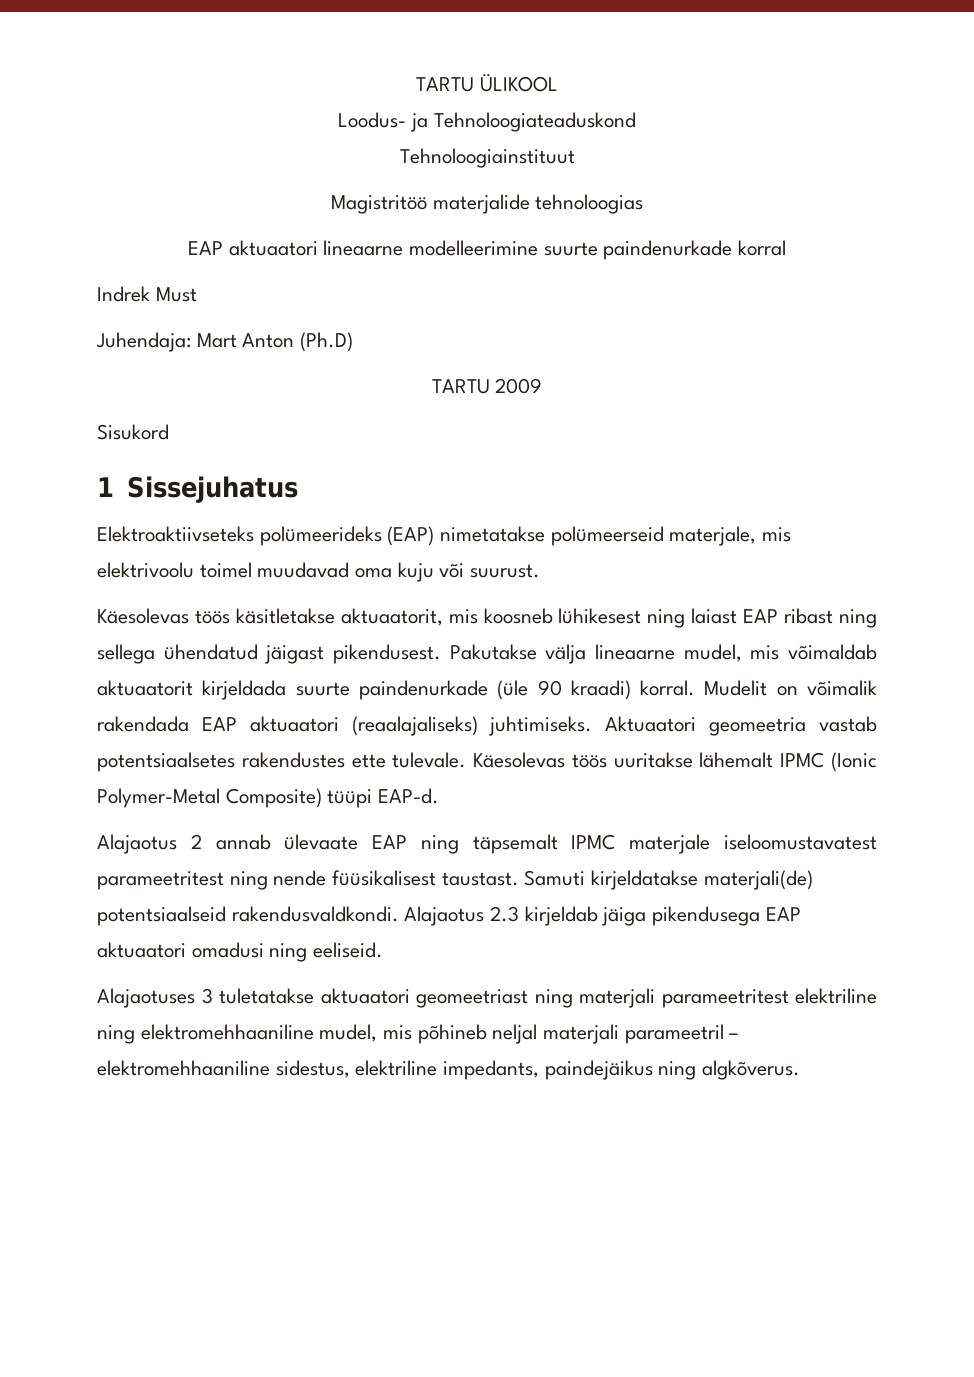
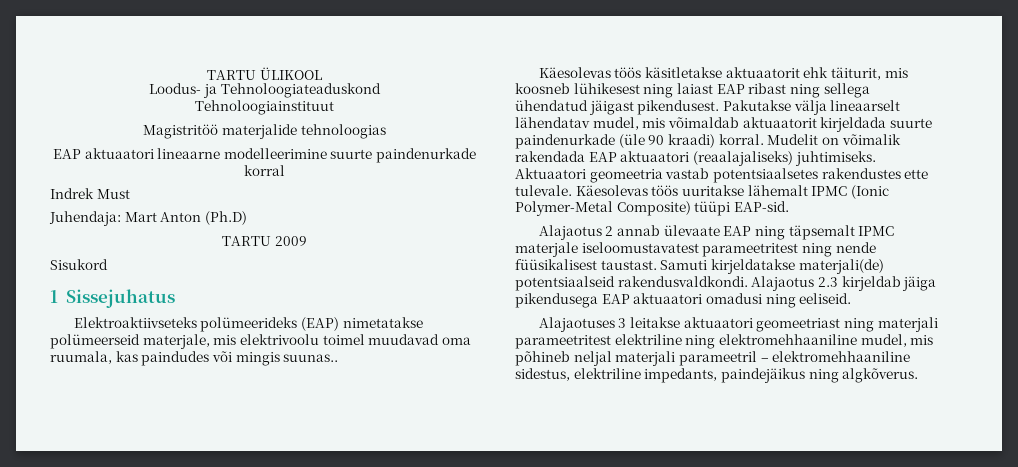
- Elektroaktiivseteks polümeerideks (EAP) nimetatakse polümeerseid materjale, mis elektrivoolu toimel muudavad oma kuju või suurust.
+ Elektroaktiivseteks polümeerideks (EAP) nimetatakse polümeerseid materjale, mis elektrivoolu toimel muudavad oma ruumala, kas paindudes või mingis suunas..
- Käesolevas töös käsitletakse aktuaatorit, mis koosneb lühikesest ning laiast EAP ribast ning sellega ühendatud jäigast pikendusest.
+ Käesolevas töös käsitletakse aktuaatorit ehk täiturit, mis koosneb lühikesest ning laiast EAP ribast ning sellega ühendatud jäigast pikendusest.
- Pakutakse välja lineaarne mudel, mis võimaldab aktuaatorit kirjeldada suurte paindenurkade (üle 90 kraadi) korral.
+ Pakutakse välja lineaarselt lähendatav mudel, mis võimaldab aktuaatorit kirjeldada suurte paindenurkade (üle 90 kraadi) korral.
- Käesolevas töös uuritakse lähemalt IPMC (Ionic Polymer-Metal Composite) tüüpi EAP-d.
+ Käesolevas töös uuritakse lähemalt IPMC (Ionic Polymer-Metal Composite) tüüpi EAP-sid.
- Alajaotuses 3 tuletatakse aktuaatori geomeetriast ning materjali parameetritest elektriline ning elektromehhaaniline mudel, mis põhineb neljal materjali parameetril – elektromehhaaniline sidestus, elektriline impedants, paindejäikus ning algkõverus.
+ Alajaotuses 3 leitakse aktuaatori geomeetriast ning materjali parameetritest elektriline ning elektromehhaaniline mudel, mis põhineb neljal materjali parameetril – elektromehhaaniline sidestus, elektriline impedants, paindejäikus ning algkõverus.

